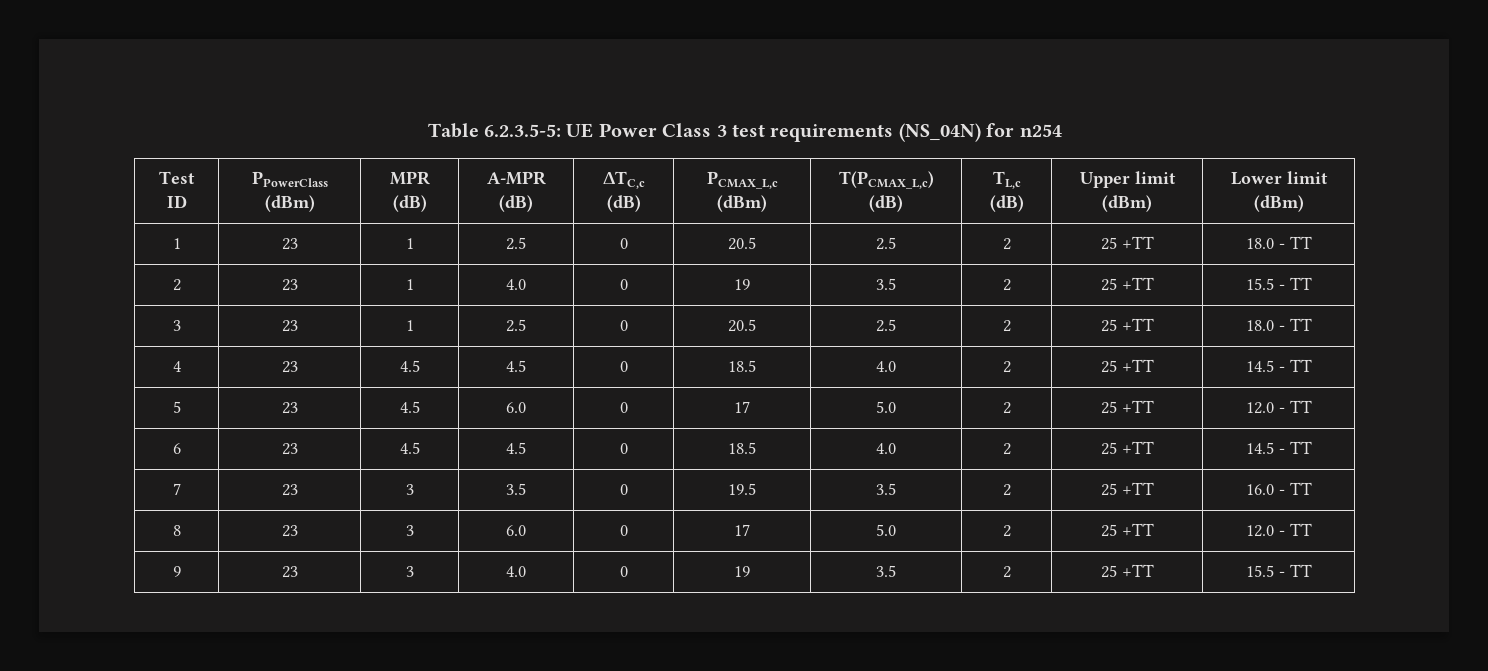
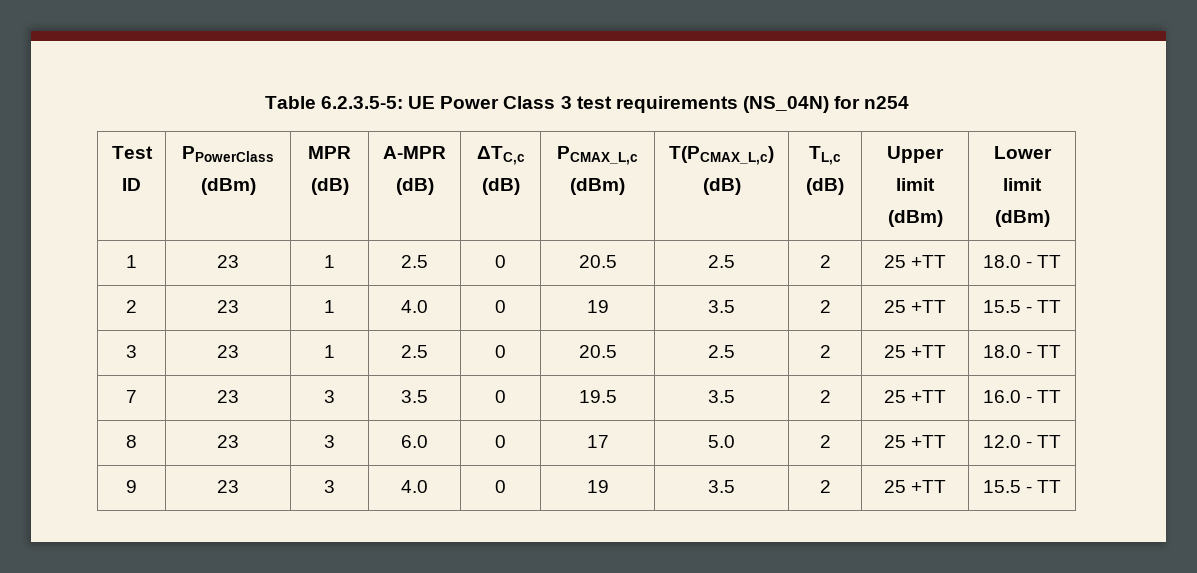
- 4 | 23 | 4.5 | 4.5 | 0 | 18.5 | 4.0 | 2 | 25 +TT | 14.5 - TT
- 5 | 23 | 4.5 | 6.0 | 0 | 17 | 5.0 | 2 | 25 +TT | 12.0 - TT
- 6 | 23 | 4.5 | 4.5 | 0 | 18.5 | 4.0 | 2 | 25 +TT | 14.5 - TT

